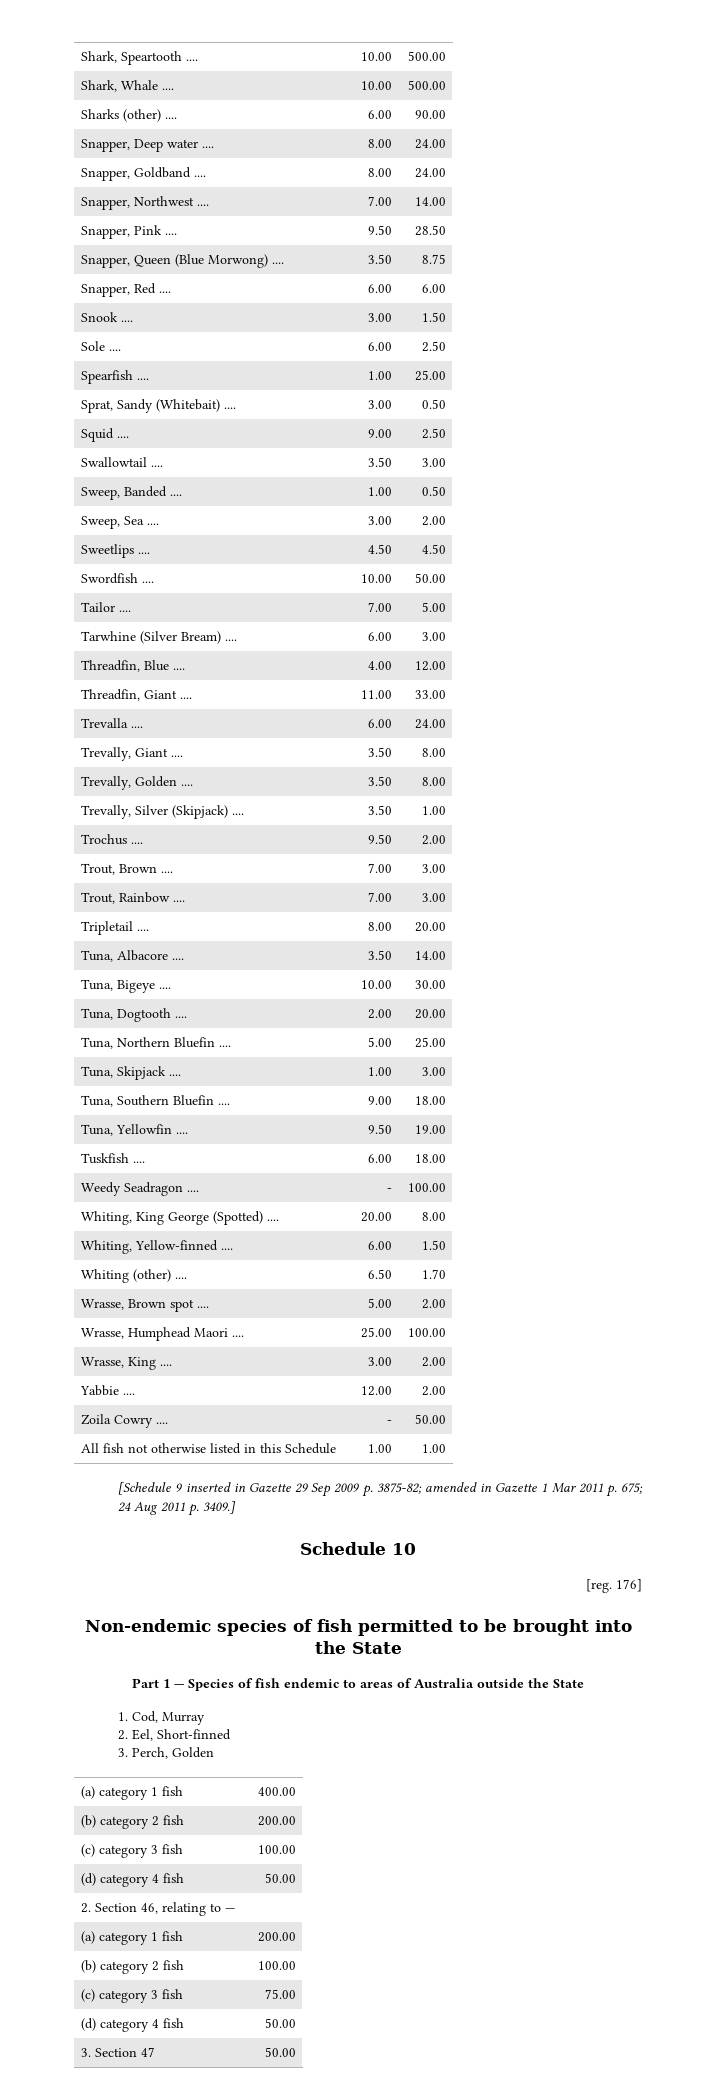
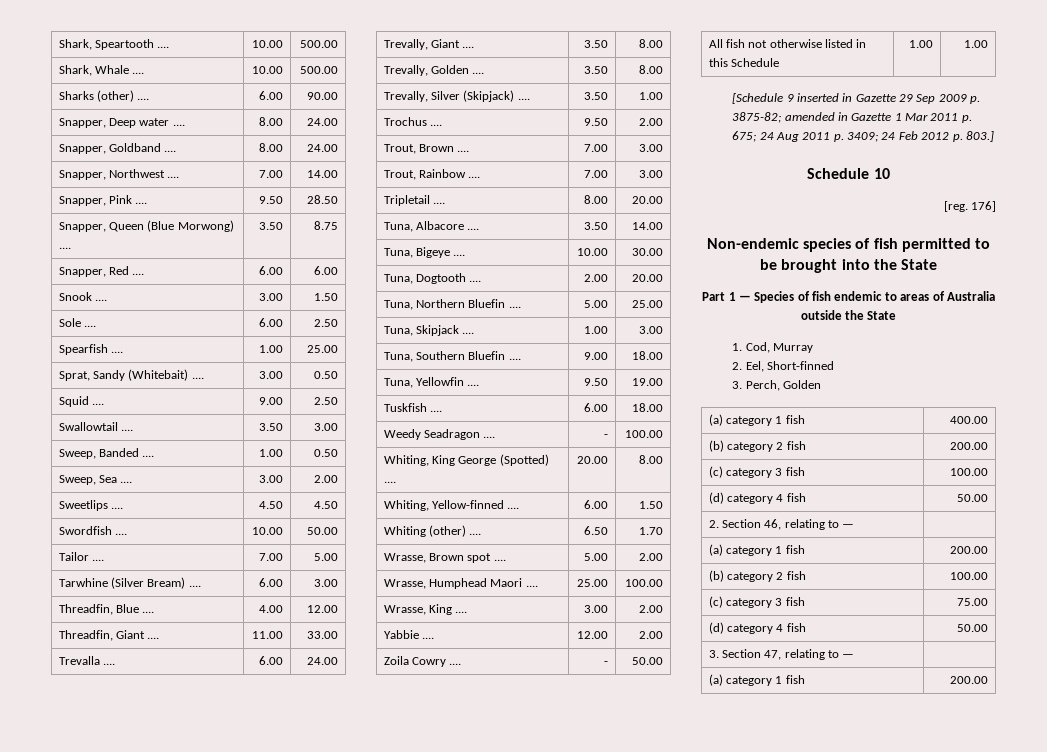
- [Schedule 9 inserted in Gazette 29 Sep 2009 p. 3875-82; amended in Gazette 1 Mar 2011 p. 675; 24 Aug 2011 p. 3409.]
+ [Schedule 9 inserted in Gazette 29 Sep 2009 p. 3875-82; amended in Gazette 1 Mar 2011 p. 675; 24 Aug 2011 p. 3409; 24 Feb 2012 p. 803.]
- 3. Section 47 | 50.00
+ 3. Section 47, relating to — |
+ (a) category 1 fish | 200.00

